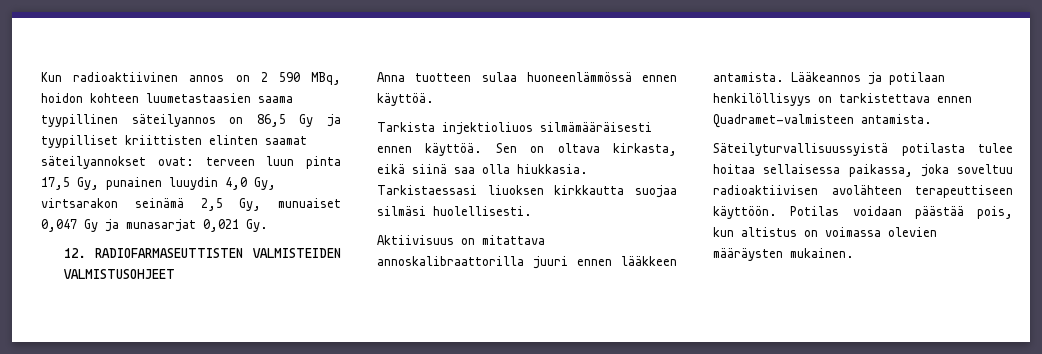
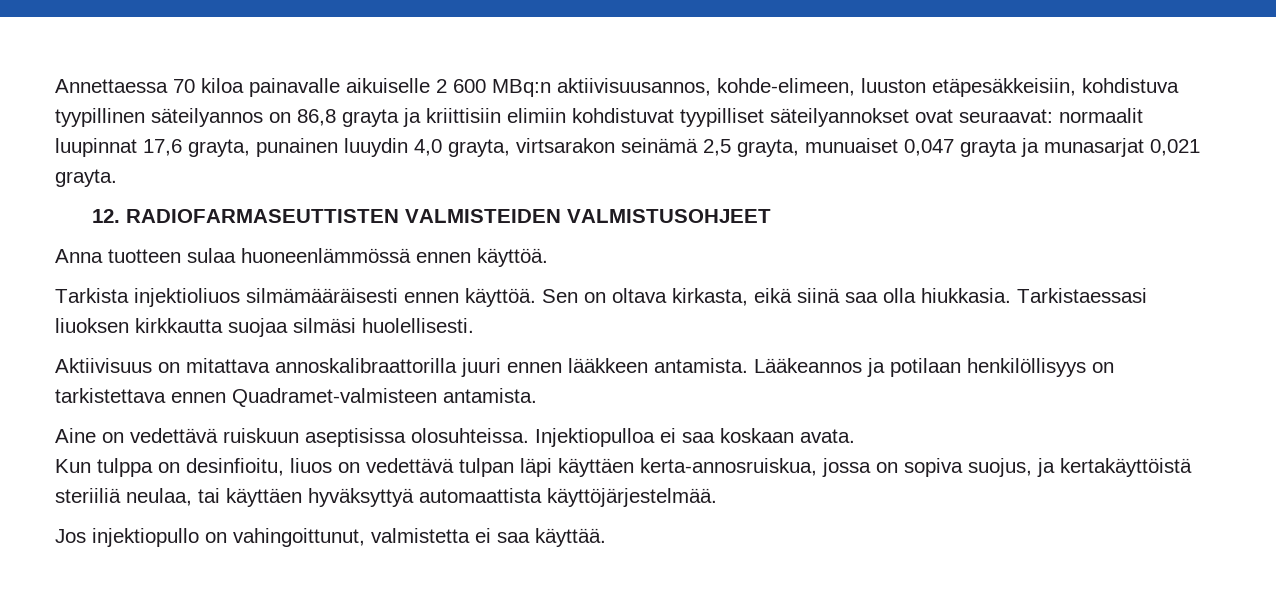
- Kun radioaktiivinen annos on 2 590 MBq, hoidon kohteen luumetastaasien saama tyypillinen säteilyannos on 86,5 Gy ja tyypilliset kriittisten elinten saamat säteilyannokset ovat: terveen luun pinta 17,5 Gy, punainen luuydin 4,0 Gy, virtsarakon seinämä 2,5 Gy, munuaiset 0,047 Gy ja munasarjat 0,021 Gy.
+ Annettaessa 70 kiloa painavalle aikuiselle 2 600 MBq:n aktiivisuusannos, kohde-elimeen, luuston etäpesäkkeisiin, kohdistuva tyypillinen säteilyannos on 86,8 grayta ja kriittisiin elimiin kohdistuvat tyypilliset säteilyannokset ovat seuraavat: normaalit luupinnat 17,6 grayta, punainen luuydin 4,0 grayta, virtsarakon seinämä 2,5 grayta, munuaiset 0,047 grayta ja munasarjat 0,021 grayta.
- Säteilyturvallisuussyistä potilasta tulee hoitaa sellaisessa paikassa, joka soveltuu radioaktiivisen avolähteen terapeuttiseen käyttöön. Potilas voidaan päästää pois, kun altistus on voimassa olevien määräysten mukainen.
+ Aine on vedettävä ruiskuun aseptisissa olosuhteissa. Injektiopulloa ei saa koskaan avata.
+ Kun tulppa on desinfioitu, liuos on vedettävä tulpan läpi käyttäen kerta-annosruiskua, jossa on sopiva suojus, ja kertakäyttöistä steriiliä neulaa, tai käyttäen hyväksyttyä automaattista käyttöjärjestelmää.
+ Jos injektiopullo on vahingoittunut, valmistetta ei saa käyttää.

